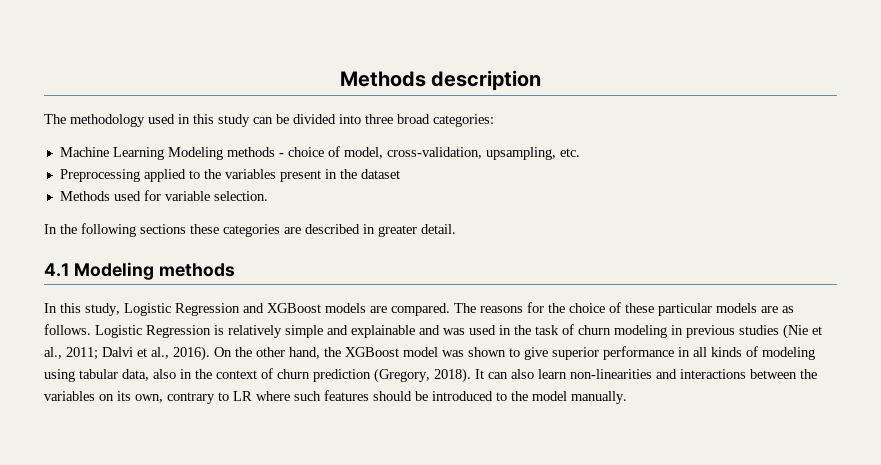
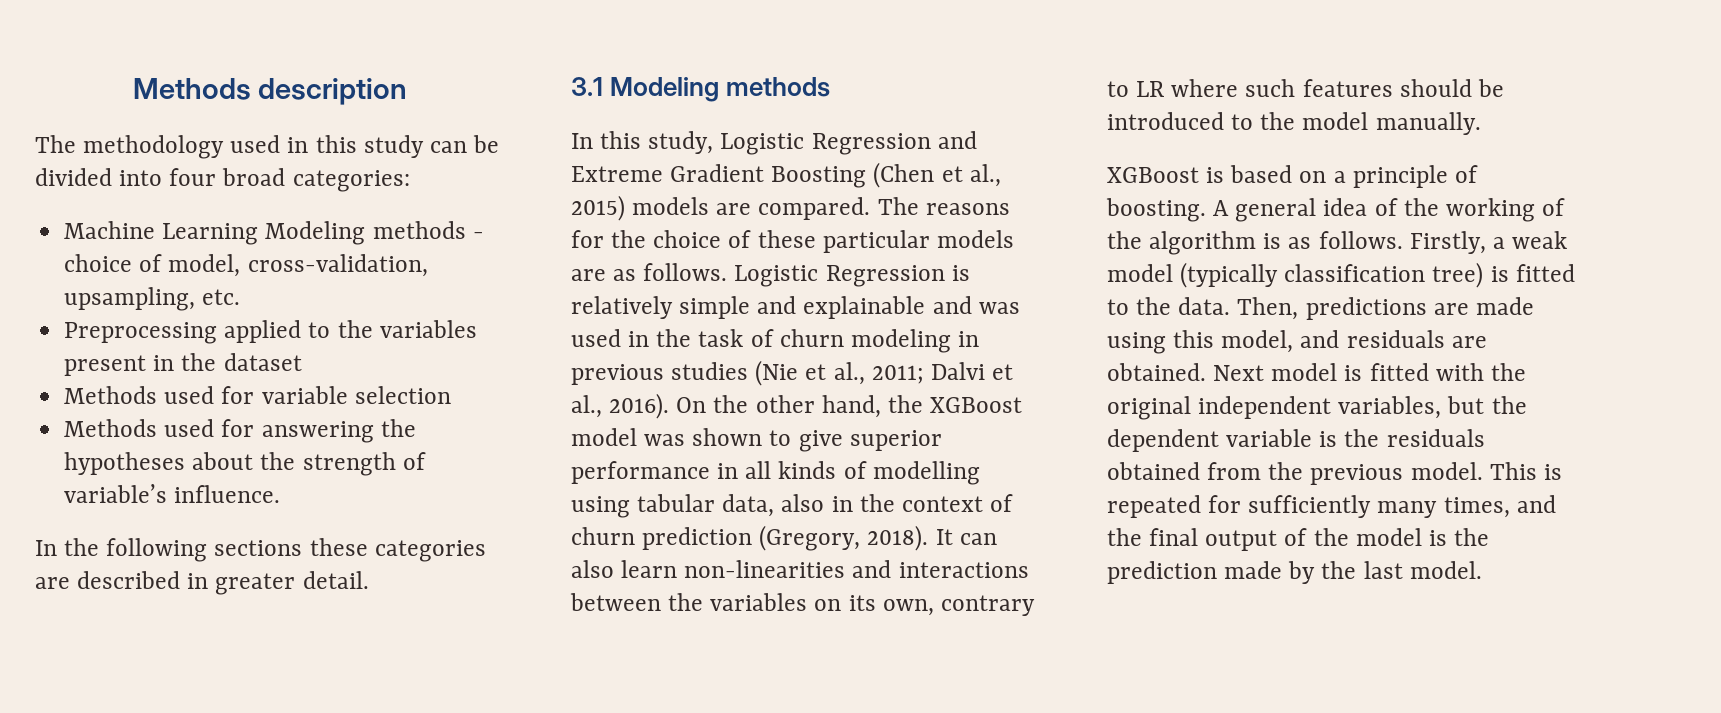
- The methodology used in this study can be divided into three broad categories:
+ The methodology used in this study can be divided into four broad categories:
- Methods used for variable selection.
+ Methods used for variable selection
+ Methods used for answering the hypotheses about the strength of variable’s influence.
- 4.1 Modeling methods
+ 3.1 Modeling methods
- In this study, Logistic Regression and XGBoost models are compared.
+ In this study, Logistic Regression and Extreme Gradient Boosting (Chen et al., 2015) models are compared.
- On the other hand, the XGBoost model was shown to give superior performance in all kinds of modeling using tabular data, also in the context of churn prediction (Gregory, 2018).
+ On the other hand, the XGBoost model was shown to give superior performance in all kinds of modelling using tabular data, also in the context of churn prediction (Gregory, 2018).
+ XGBoost is based on a principle of boosting. A general idea of the working of the algorithm is as follows. Firstly, a weak model (typically classification tree) is fitted to the data. Then, predictions are made using this model, and residuals are obtained. Next model is fitted with the original independent variables, but the dependent variable is the residuals obtained from the previous model. This is repeated for sufficiently many times, and the final output of the model is the prediction made by the last model.

